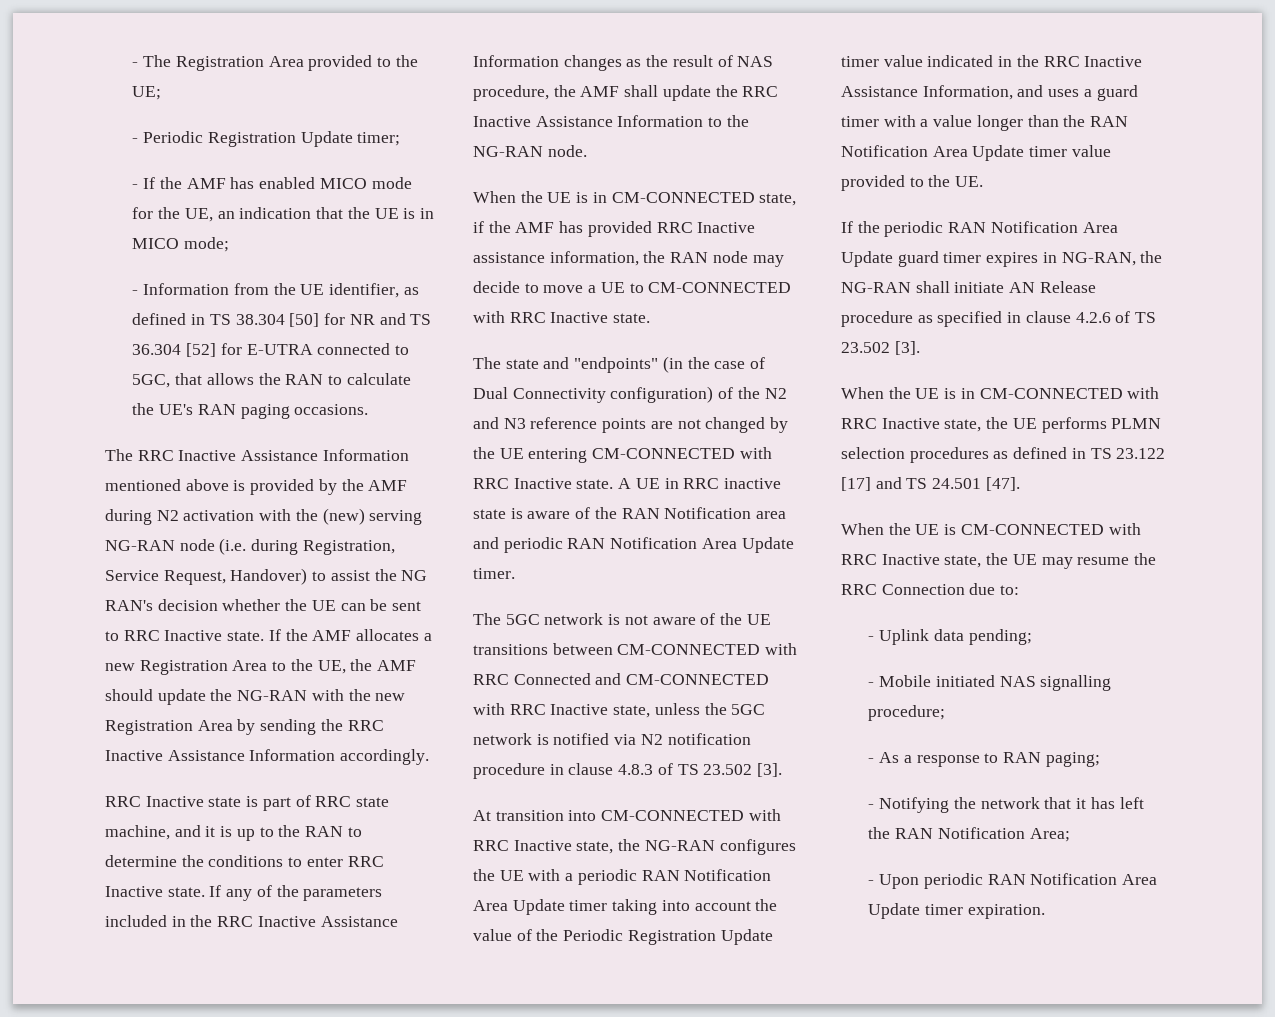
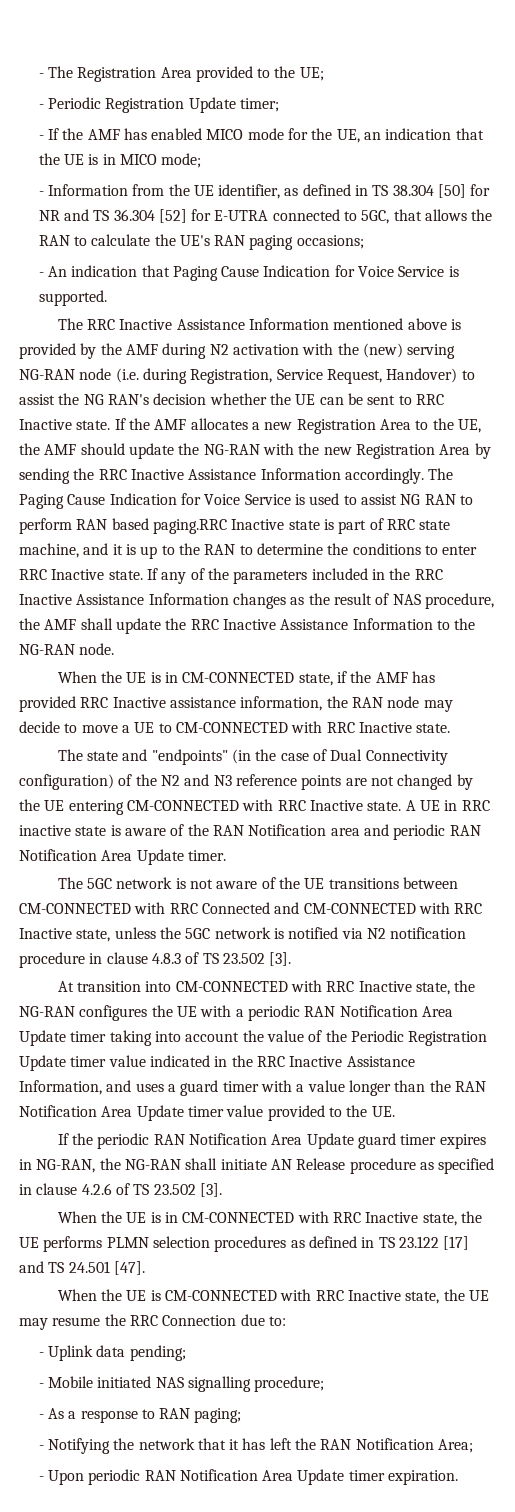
- - Information from the UE identifier, as defined in TS 38.304 [50] for NR and TS 36.304 [52] for E-UTRA connected to 5GC, that allows the RAN to calculate the UE's RAN paging occasions.
+ - Information from the UE identifier, as defined in TS 38.304 [50] for NR and TS 36.304 [52] for E-UTRA connected to 5GC, that allows the RAN to calculate the UE's RAN paging occasions;
+ - An indication that Paging Cause Indication for Voice Service is supported.
- If the AMF allocates a new Registration Area to the UE, the AMF should update the NG-RAN with the new Registration Area by sending the RRC Inactive Assistance Information accordingly.
- RRC Inactive state is part of RRC state machine, and it is up to the RAN to determine the conditions to enter RRC Inactive state.
+ If the AMF allocates a new Registration Area to the UE, the AMF should update the NG-RAN with the new Registration Area by sending the RRC Inactive Assistance Information accordingly. The Paging Cause Indication for Voice Service is used to assist NG RAN to perform RAN based paging.RRC Inactive state is part of RRC state machine, and it is up to the RAN to determine the conditions to enter RRC Inactive state.

